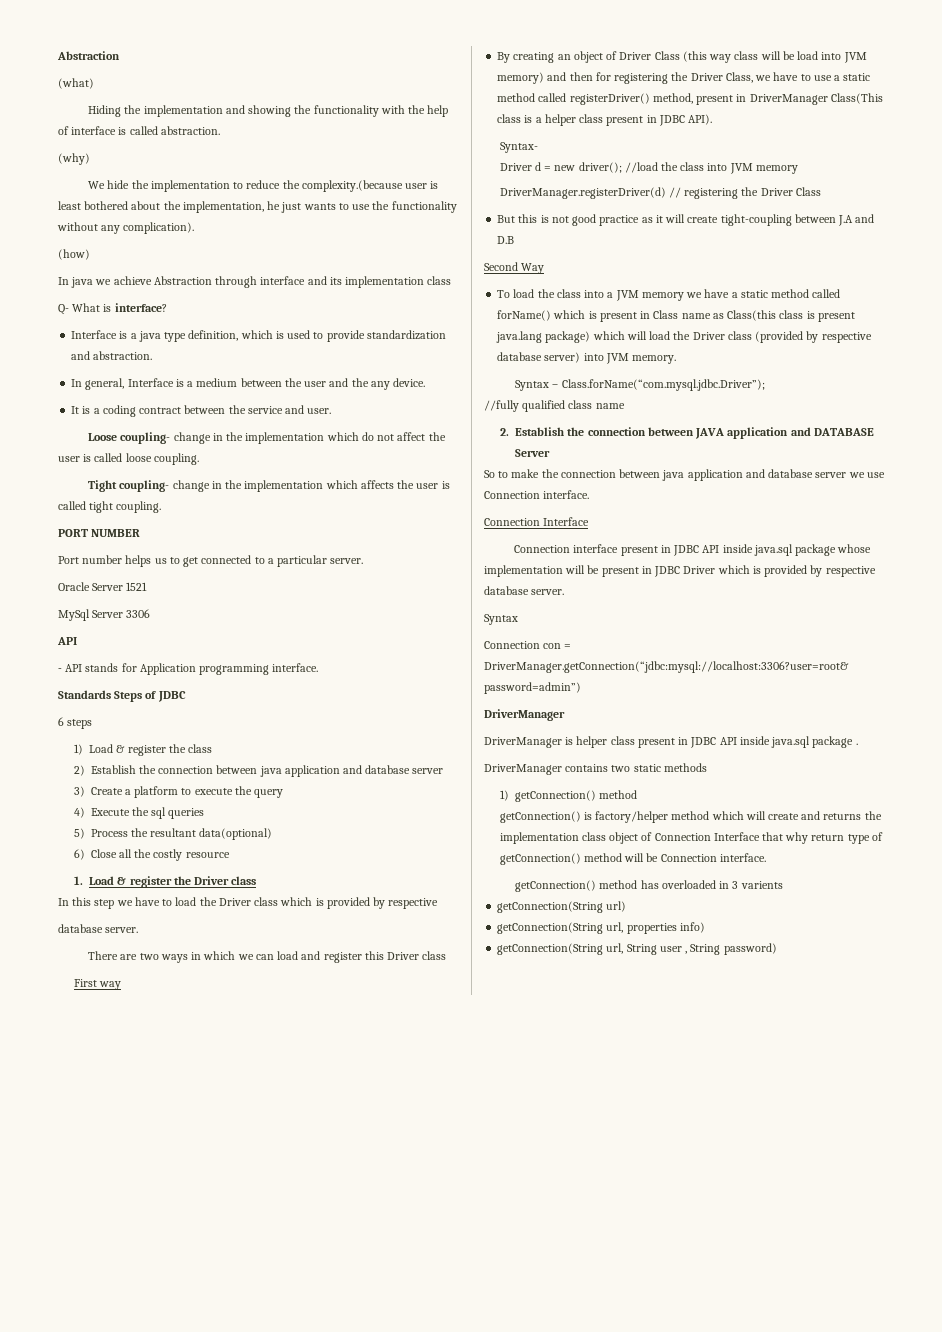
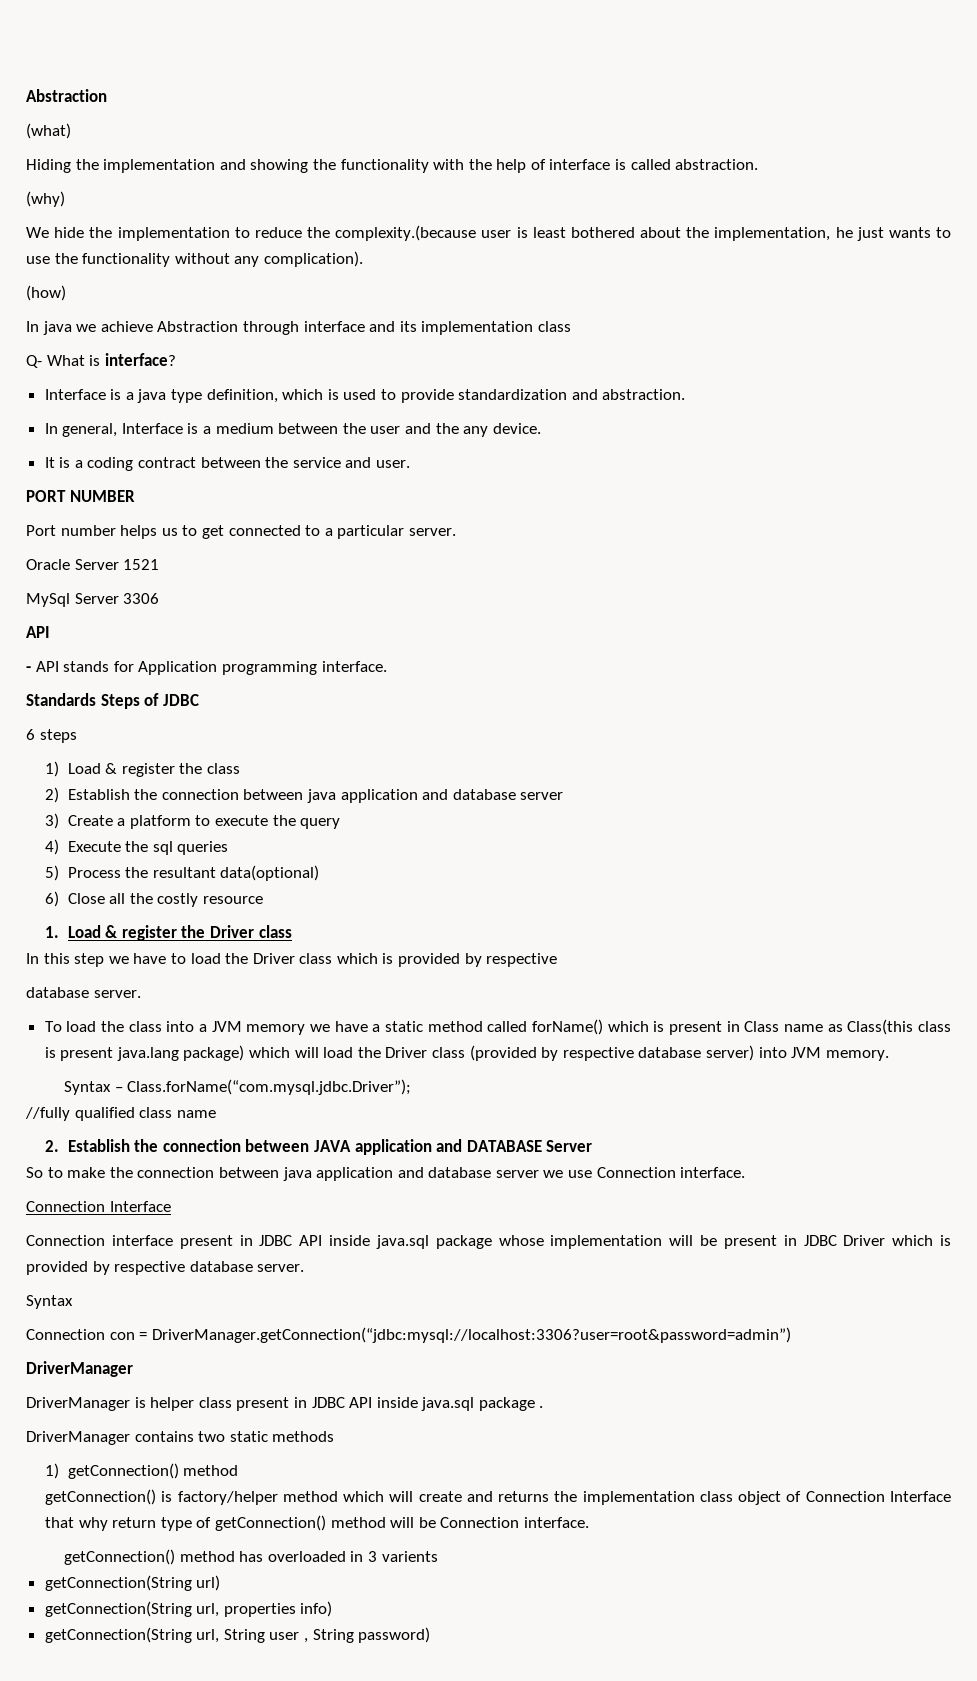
- Loose coupling- change in the implementation which do not affect the user is called loose coupling.
- Tight coupling- change in the implementation which affects the user is called tight coupling.
- There are two ways in which we can load and register this Driver class
- First way
- By creating an object of Driver Class (this way class will be load into JVM memory) and then for registering the Driver Class, we have to use a static method called registerDriver() method, present in DriverManager Class(This class is a helper class present in JDBC API).
- Syntax-
- Driver d = new driver(); //load the class into JVM memory
- DriverManager.registerDriver(d) // registering the Driver Class
- But this is not good practice as it will create tight-coupling between J.A and D.B
- Second Way

